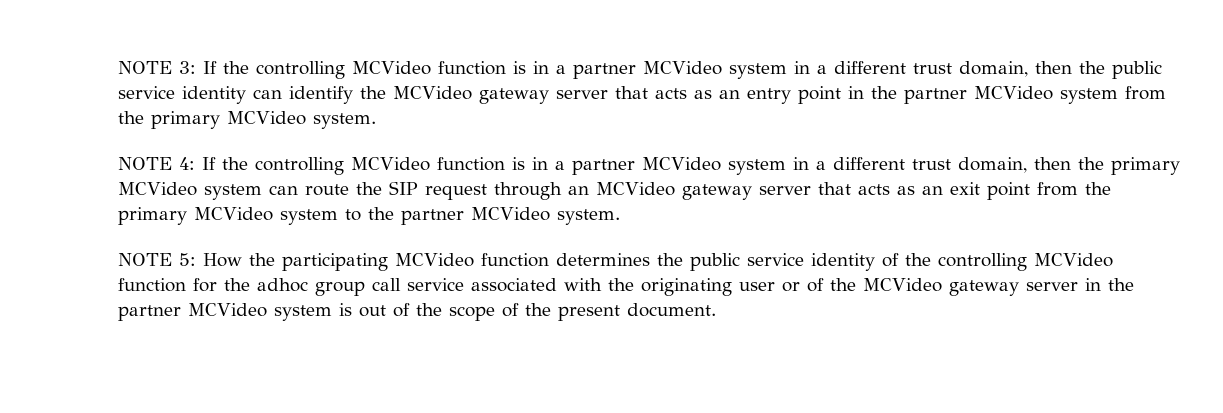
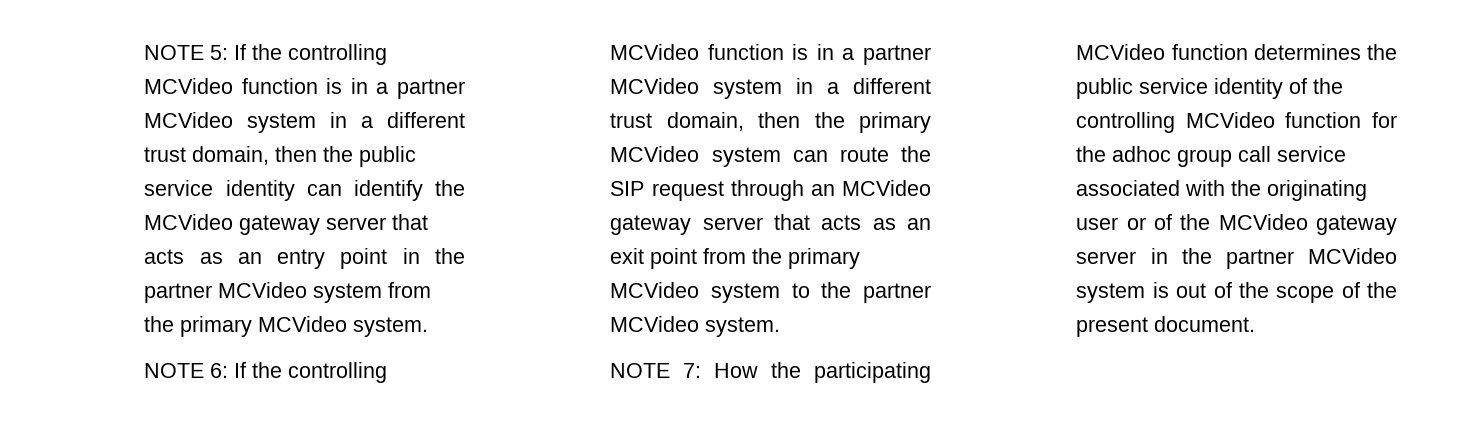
- NOTE 3: If the controlling MCVideo function is in a partner MCVideo system in a different trust domain, then the public service identity can identify the MCVideo gateway server that acts as an entry point in the partner MCVideo system from the primary MCVideo system.
+ NOTE 5: If the controlling MCVideo function is in a partner MCVideo system in a different trust domain, then the public service identity can identify the MCVideo gateway server that acts as an entry point in the partner MCVideo system from the primary MCVideo system.
- NOTE 4: If the controlling MCVideo function is in a partner MCVideo system in a different trust domain, then the primary MCVideo system can route the SIP request through an MCVideo gateway server that acts as an exit point from the primary MCVideo system to the partner MCVideo system.
+ NOTE 6: If the controlling MCVideo function is in a partner MCVideo system in a different trust domain, then the primary MCVideo system can route the SIP request through an MCVideo gateway server that acts as an exit point from the primary MCVideo system to the partner MCVideo system.
- NOTE 5: How the participating MCVideo function determines the public service identity of the controlling MCVideo function for the adhoc group call service associated with the originating user or of the MCVideo gateway server in the partner MCVideo system is out of the scope of the present document.
+ NOTE 7: How the participating MCVideo function determines the public service identity of the controlling MCVideo function for the adhoc group call service associated with the originating user or of the MCVideo gateway server in the partner MCVideo system is out of the scope of the present document.

